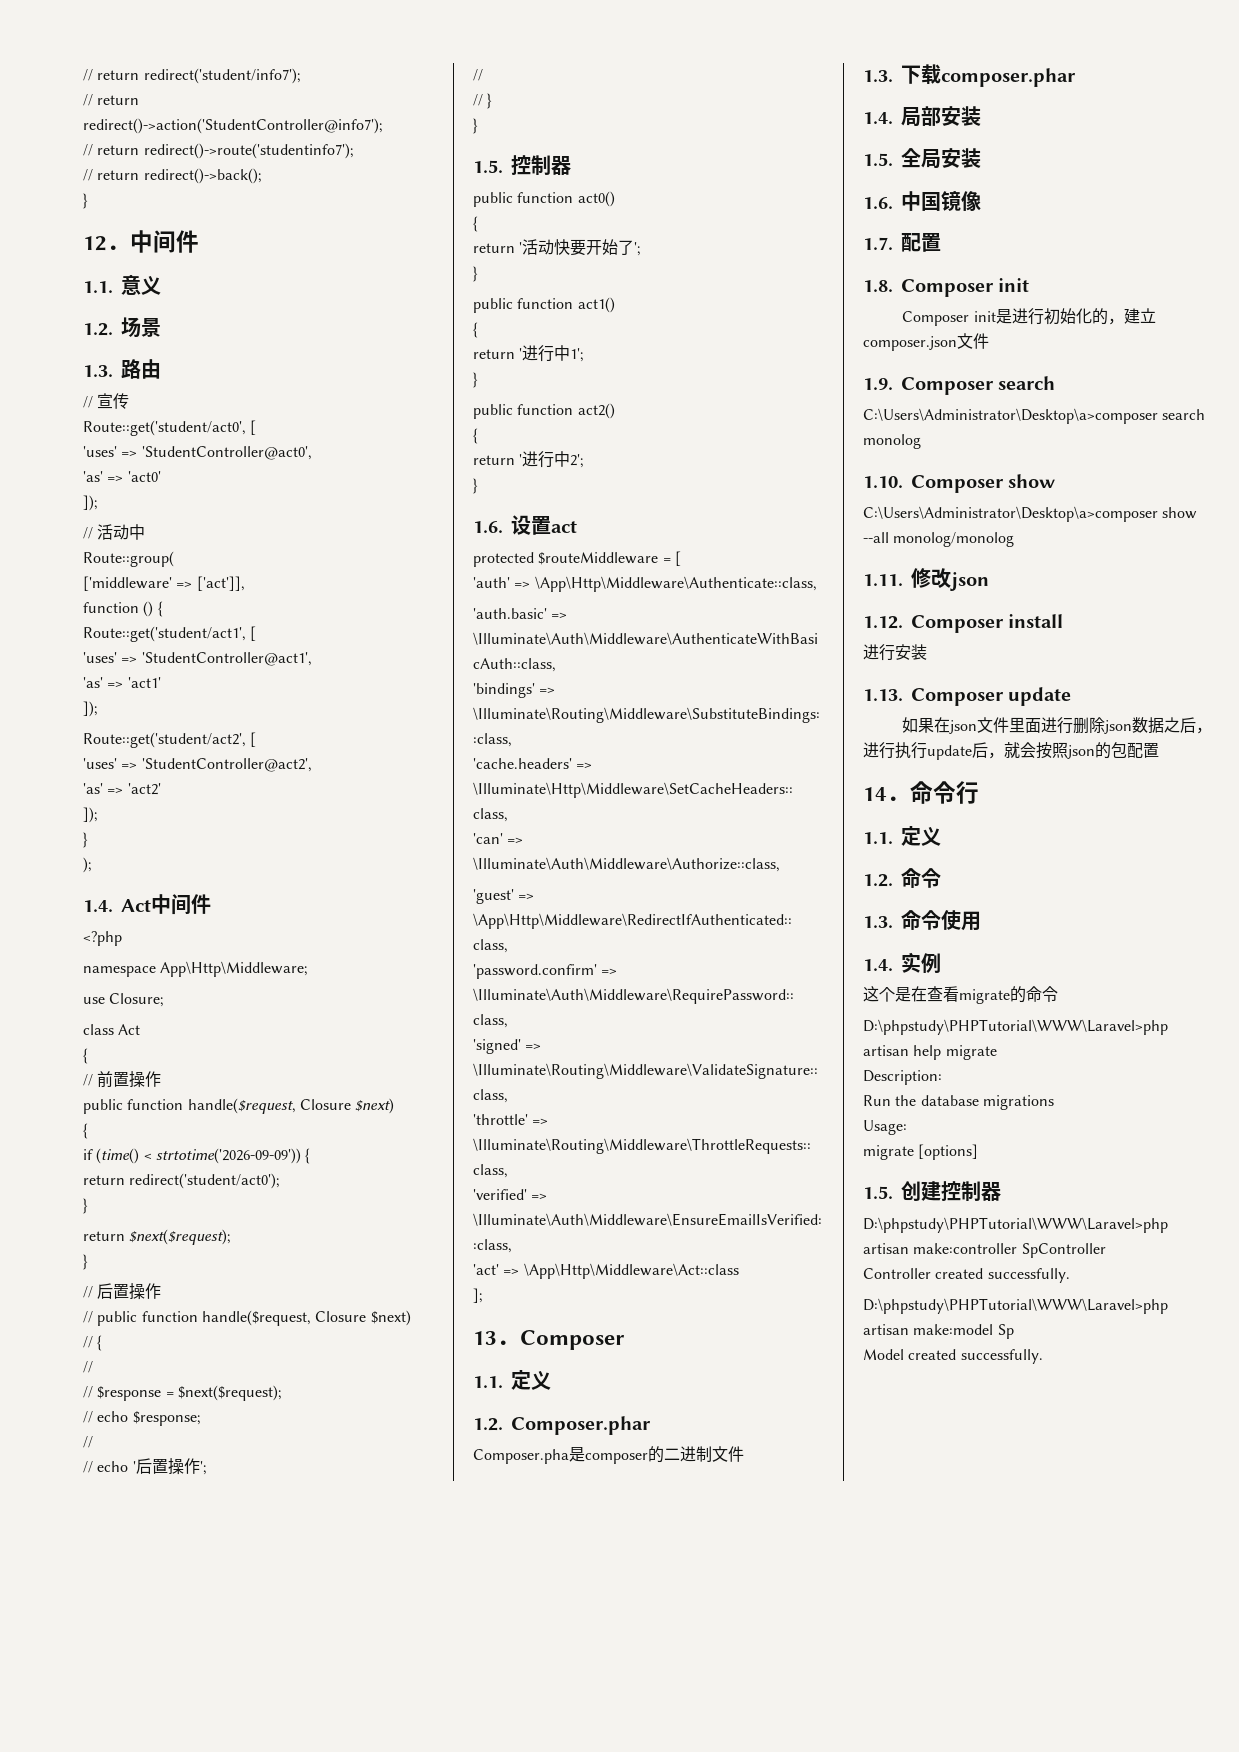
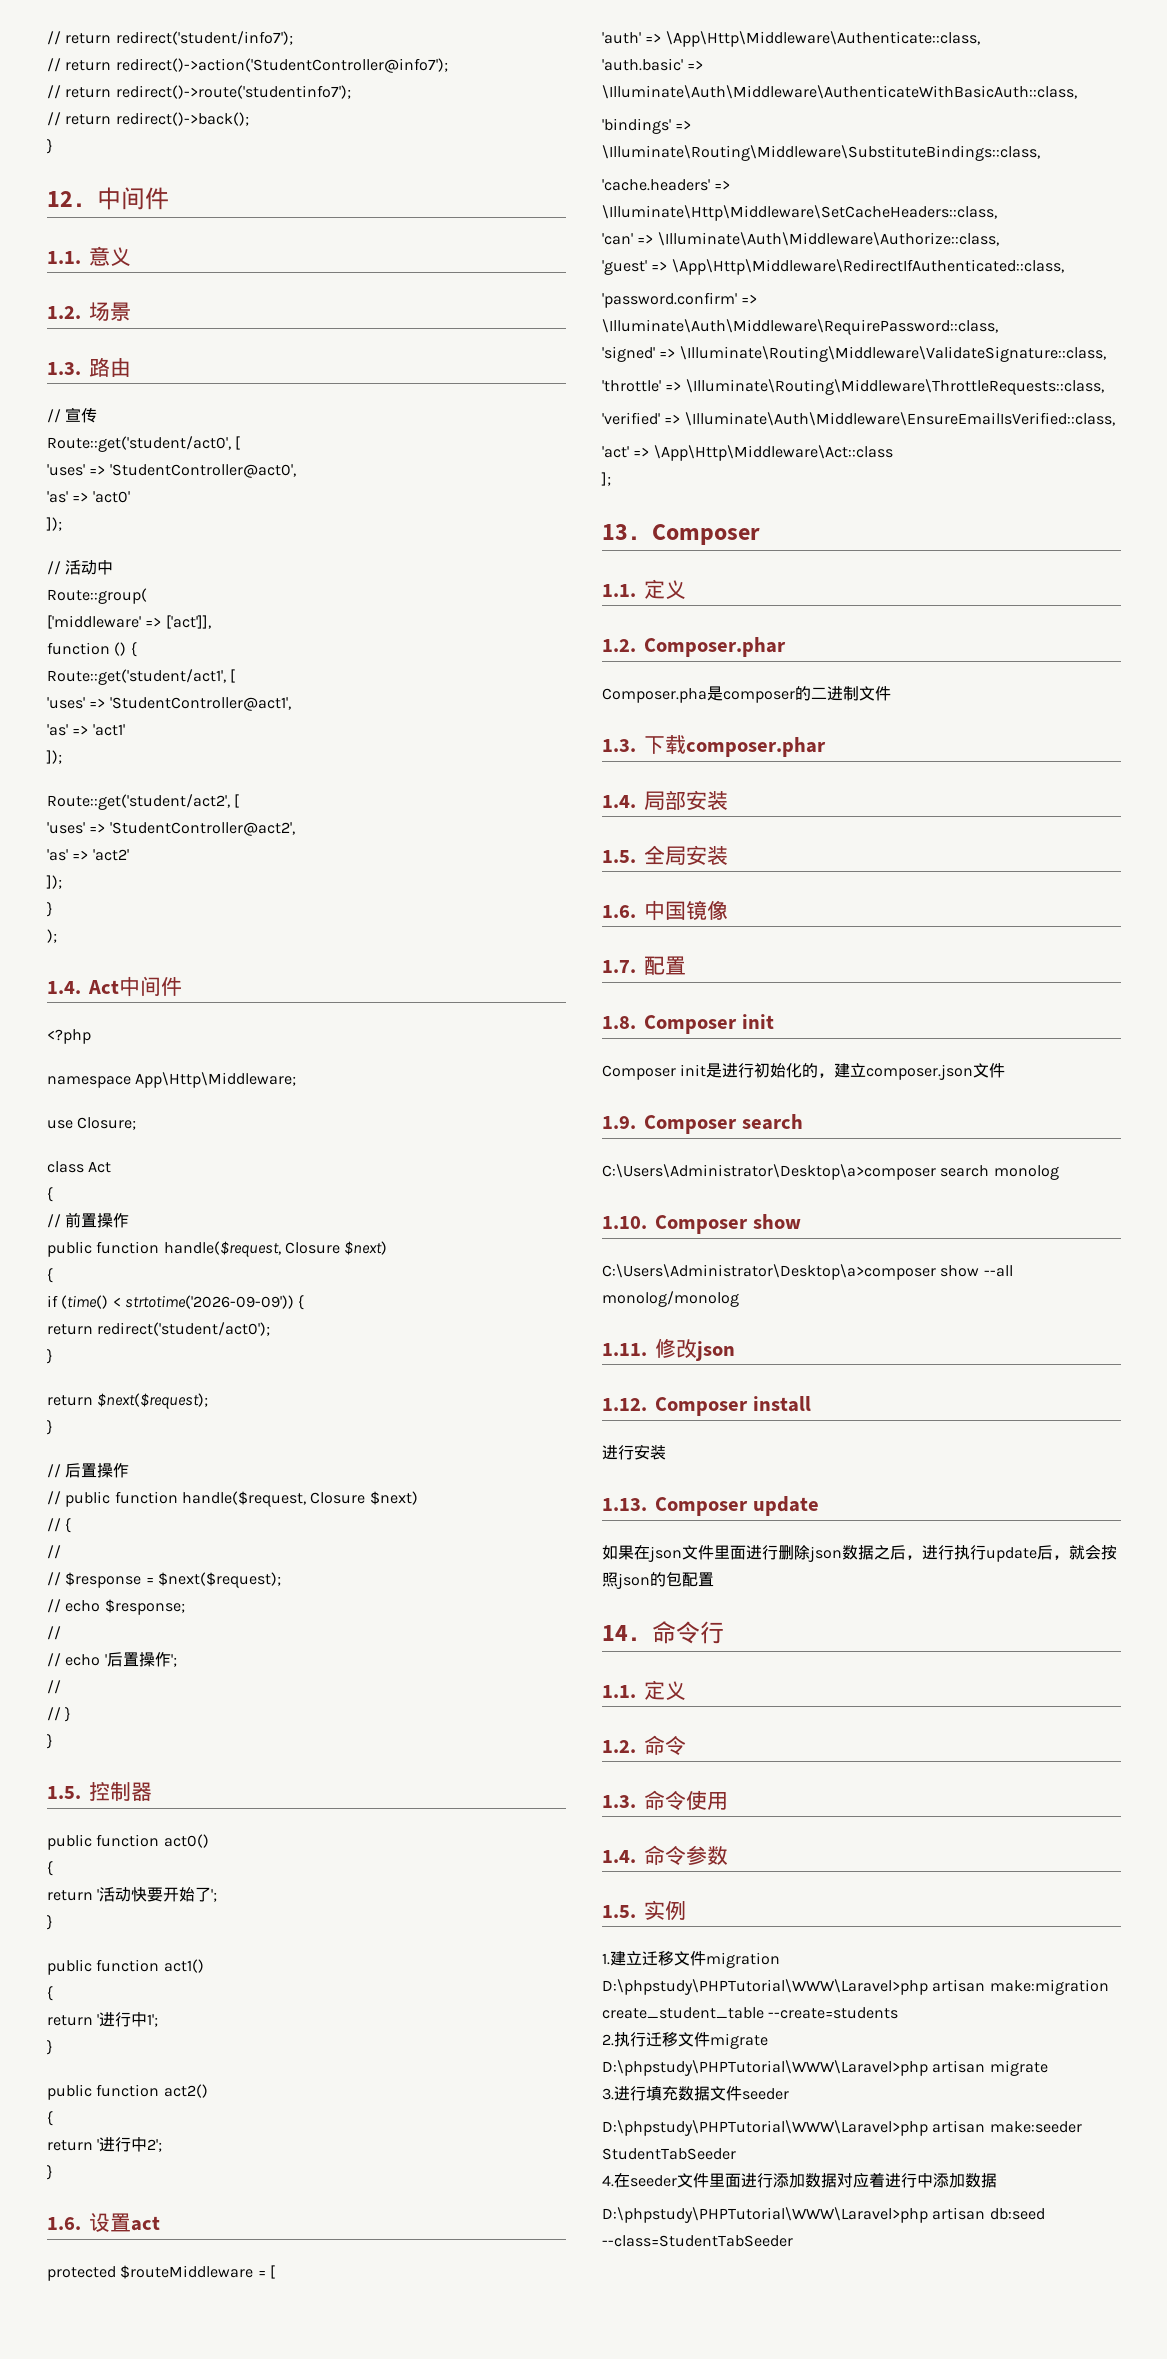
- 1.4.实例
- 这个是在查看migrate的命令
- D:\phpstudy\PHPTutorial\WWW\Laravel>php artisan help migrate
- Description:
- Run the database migrations
- Usage:
- migrate [options]
- 1.5.创建控制器
- D:\phpstudy\PHPTutorial\WWW\Laravel>php artisan make:controller SpController
- Controller created successfully.
- D:\phpstudy\PHPTutorial\WWW\Laravel>php artisan make:model Sp
- Model created successfully.
+ 1.4.命令参数
+ 1.5.实例
+ 1.建立迁移文件migration
+ D:\phpstudy\PHPTutorial\WWW\Laravel>php artisan make:migration create_student_table --create=students
+ 2.执行迁移文件migrate
+ D:\phpstudy\PHPTutorial\WWW\Laravel>php artisan migrate
+ 3.进行填充数据文件seeder
+ D:\phpstudy\PHPTutorial\WWW\Laravel>php artisan make:seeder StudentTabSeeder
+ 4.在seeder文件里面进行添加数据对应着进行中添加数据
+ D:\phpstudy\PHPTutorial\WWW\Laravel>php artisan db:seed --class=StudentTabSeeder

